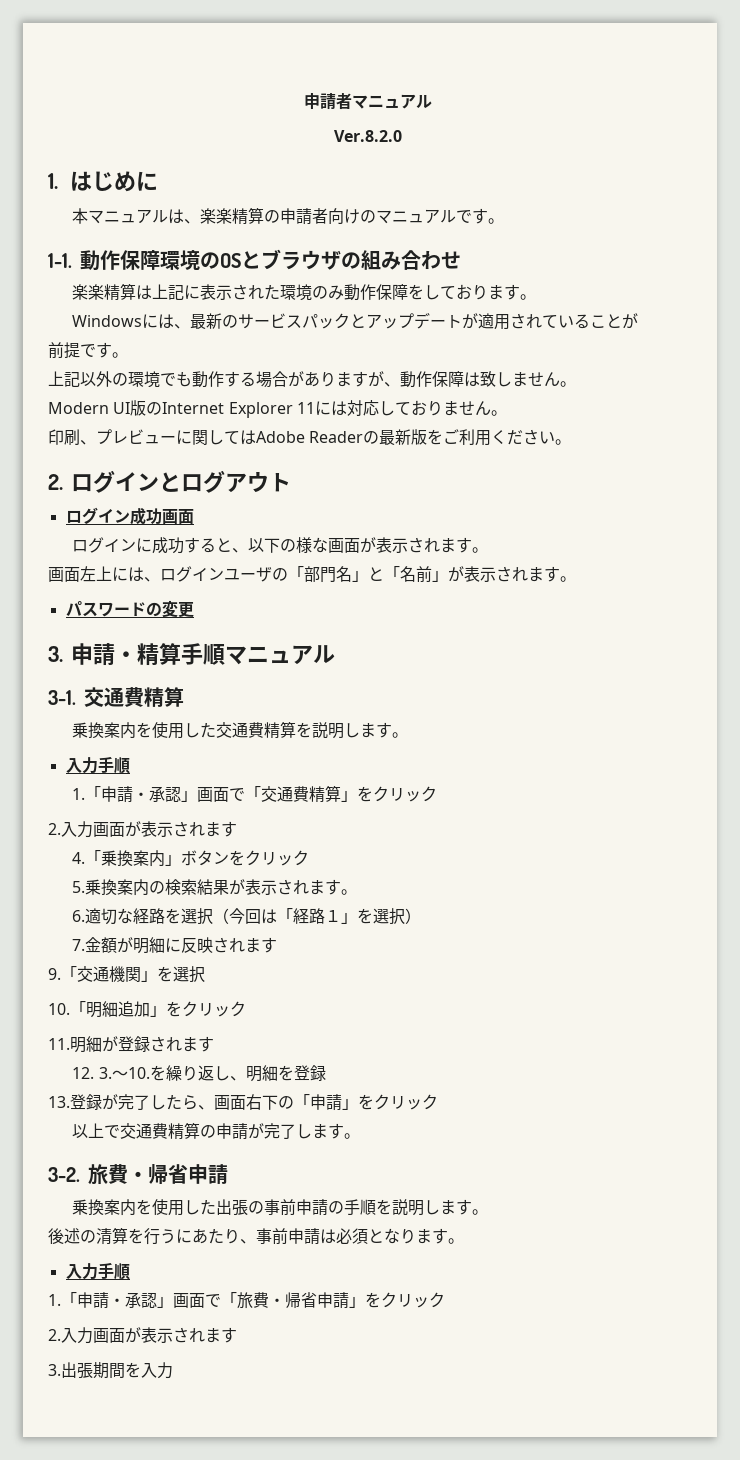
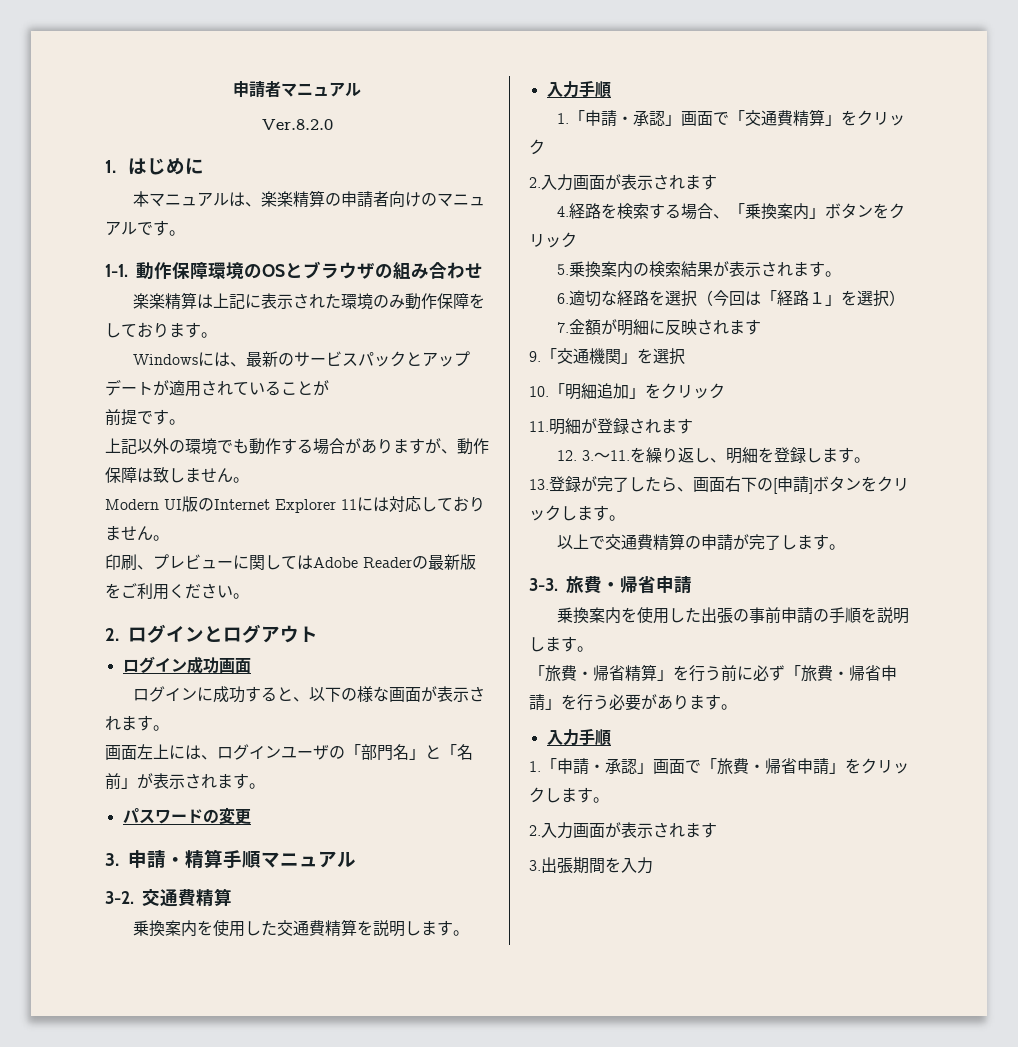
- 3-1.
+ 3-2.
- 4.「乗換案内」ボタンをクリック
+ 4.経路を検索する場合、「乗換案内」ボタンをクリック
- 12. 3.～10.を繰り返し、明細を登録
+ 12. 3.～11.を繰り返し、明細を登録します。
- 13.登録が完了したら、画面右下の「申請」をクリック
+ 13.登録が完了したら、画面右下の[申請]ボタンをクリックします。
- 3-2.
+ 3-3.
- 後述の清算を行うにあたり、事前申請は必須となります。
+ 「旅費・帰省精算」を行う前に必ず「旅費・帰省申請」を行う必要があります。
- 1.「申請・承認」画面で「旅費・帰省申請」をクリック
+ 1.「申請・承認」画面で「旅費・帰省申請」をクリックします。

